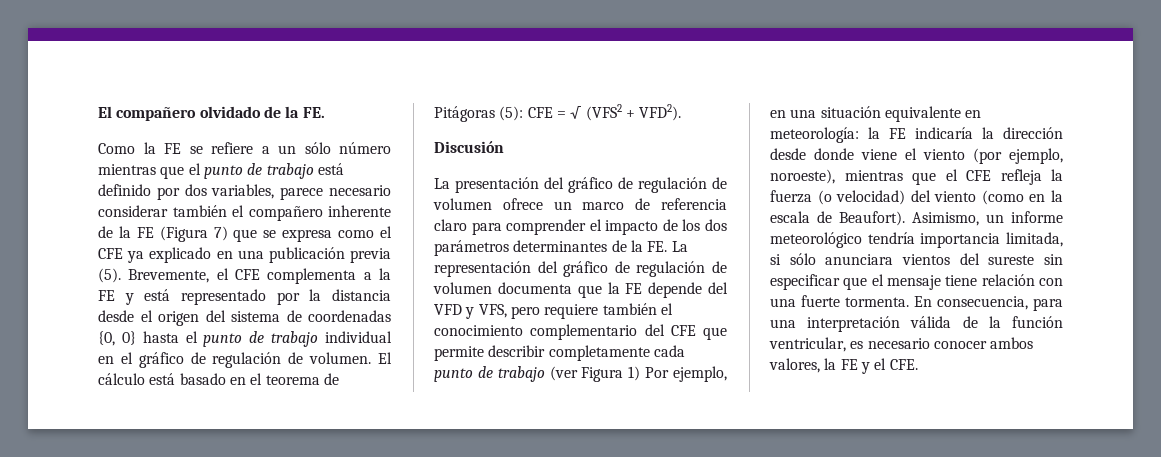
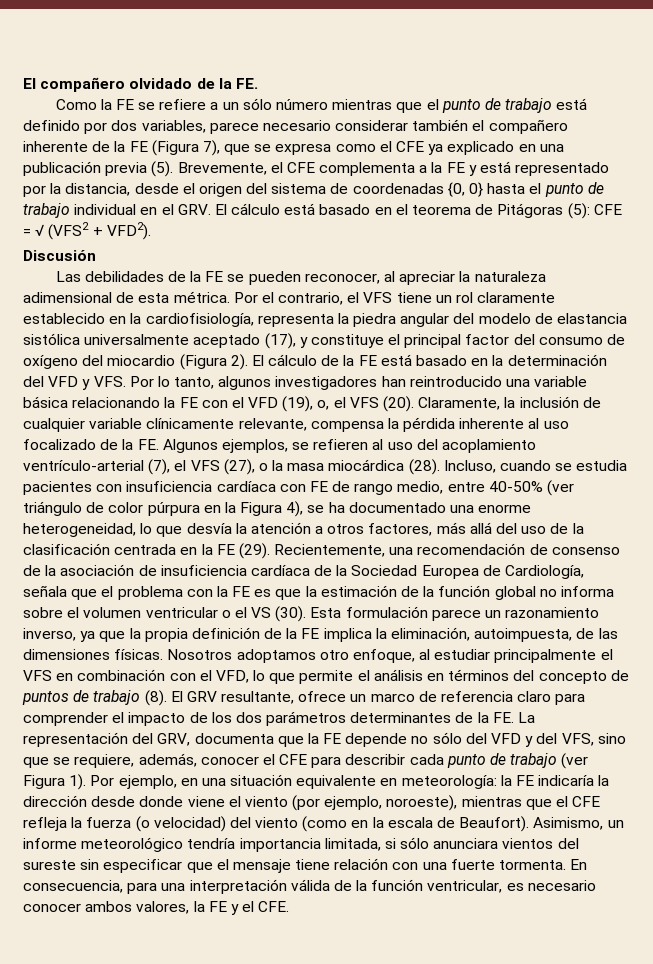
- Como la FE se refiere a un sólo número mientras que el punto de trabajo está definido por dos variables, parece necesario considerar también el compañero inherente de la FE (Figura 7) que se expresa como el CFE ya explicado en una publicación previa (5).
+ Como la FE se refiere a un sólo número mientras que el punto de trabajo está definido por dos variables, parece necesario considerar también el compañero inherente de la FE (Figura 7), que se expresa como el CFE ya explicado en una publicación previa (5).
- Brevemente, el CFE complementa a la FE y está representado por la distancia desde el origen del sistema de coordenadas {0, 0} hasta el punto de trabajo individual en el gráfico de regulación de volumen. El cálculo está basado en el teorema de Pitágoras (5): CFE = √ (VFS2 + VFD2).
+ Brevemente, el CFE complementa a la FE y está representado por la distancia, desde el origen del sistema de coordenadas {0, 0} hasta el punto de trabajo individual en el GRV. El cálculo está basado en el teorema de Pitágoras (5): CFE = √ (VFS2 + VFD2).
- La presentación del gráfico de regulación de volumen ofrece un marco de referencia claro para comprender el impacto de los dos parámetros determinantes de la FE. La representación del gráfico de regulación de volumen documenta que la FE depende del VFD y VFS, pero requiere también el conocimiento complementario del CFE que permite describir completamente cada punto de trabajo (ver Figura 1) Por ejemplo, en una situación equivalente en meteorología:
+ Las debilidades de la FE se pueden reconocer, al apreciar la naturaleza adimensional de esta métrica. Por el contrario, el VFS tiene un rol claramente establecido en la cardiofisiología, representa la piedra angular del modelo de elastancia sistólica universalmente aceptado (17), y constituye el principal factor del consumo de oxígeno del miocardio (Figura 2). El cálculo de la FE está basado en la determinación del VFD y VFS. Por lo tanto, algunos investigadores han reintroducido una variable básica relacionando la FE con el VFD (19), o, el VFS (20). Claramente, la inclusión de cualquier variable clínicamente relevante, compensa la pérdida inherente al uso focalizado de la FE. Algunos ejemplos, se refieren al uso del acoplamiento ventrículo-arterial (7), el VFS (27), o la masa miocárdica (28). Incluso, cuando se estudia pacientes con insuficiencia cardíaca con FE de rango medio, entre 40-50% (ver triángulo de color púrpura en la Figura 4), se ha documentado una enorme heterogeneidad, lo que desvía la atención a otros factores, más allá del uso de la clasificación centrada en la FE (29). Recientemente, una recomendación de consenso de la asociación de insuficiencia cardíaca de la Sociedad Europea de Cardiología, señala que el problema con la FE es que la estimación de la función global no informa sobre el volumen ventricular o el VS (30). Esta formulación parece un razonamiento inverso, ya que la propia definición de la FE implica la eliminación, autoimpuesta, de las dimensiones físicas. Nosotros adoptamos otro enfoque, al estudiar principalmente el VFS en combinación con el VFD, lo que permite el análisis en términos del concepto de puntos de trabajo (8). El GRV resultante, ofrece un marco de referencia claro para comprender el impacto de los dos parámetros determinantes de la FE. La representación del GRV, documenta que la FE depende no sólo del VFD y del VFS, sino que se requiere, además, conocer el CFE para describir cada punto de trabajo (ver Figura 1). Por ejemplo, en una situación equivalente en meteorología:

